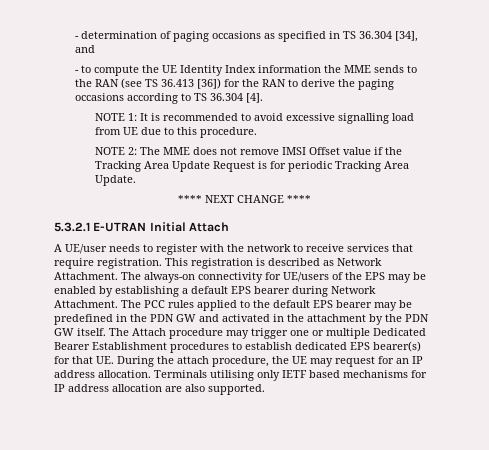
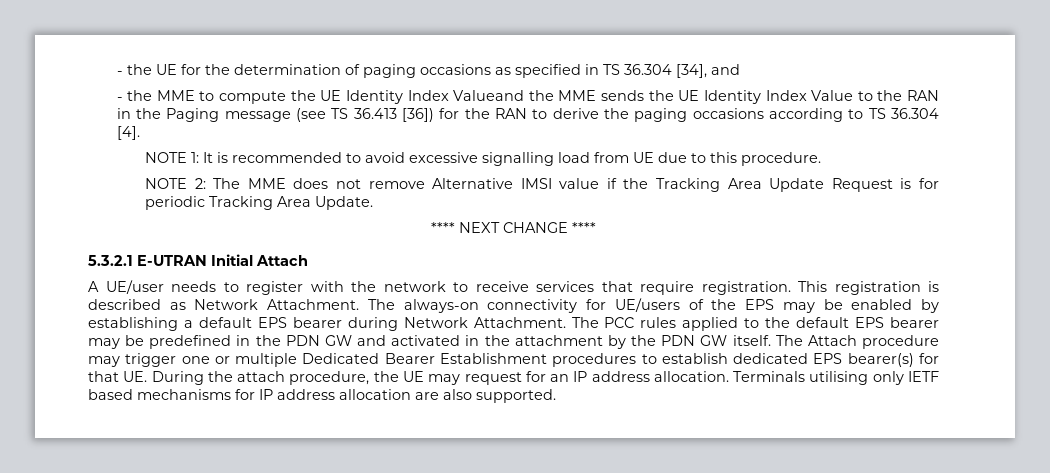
- - determination of paging occasions as specified in TS 36.304 [34], and
+ - the UE for the determination of paging occasions as specified in TS 36.304 [34], and
- - to compute the UE Identity Index information the MME sends to the RAN (see TS 36.413 [36]) for the RAN to derive the paging occasions according to TS 36.304 [4].
+ - the MME to compute the UE Identity Index Valueand the MME sends the UE Identity Index Value to the RAN in the Paging message (see TS 36.413 [36]) for the RAN to derive the paging occasions according to TS 36.304 [4].
- NOTE 2: The MME does not remove IMSI Offset value if the Tracking Area Update Request is for periodic Tracking Area Update.
+ NOTE 2: The MME does not remove Alternative IMSI value if the Tracking Area Update Request is for periodic Tracking Area Update.

